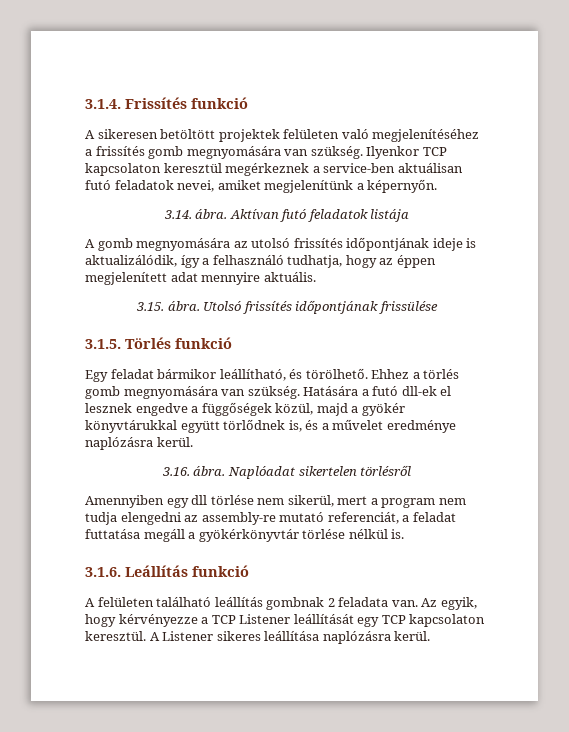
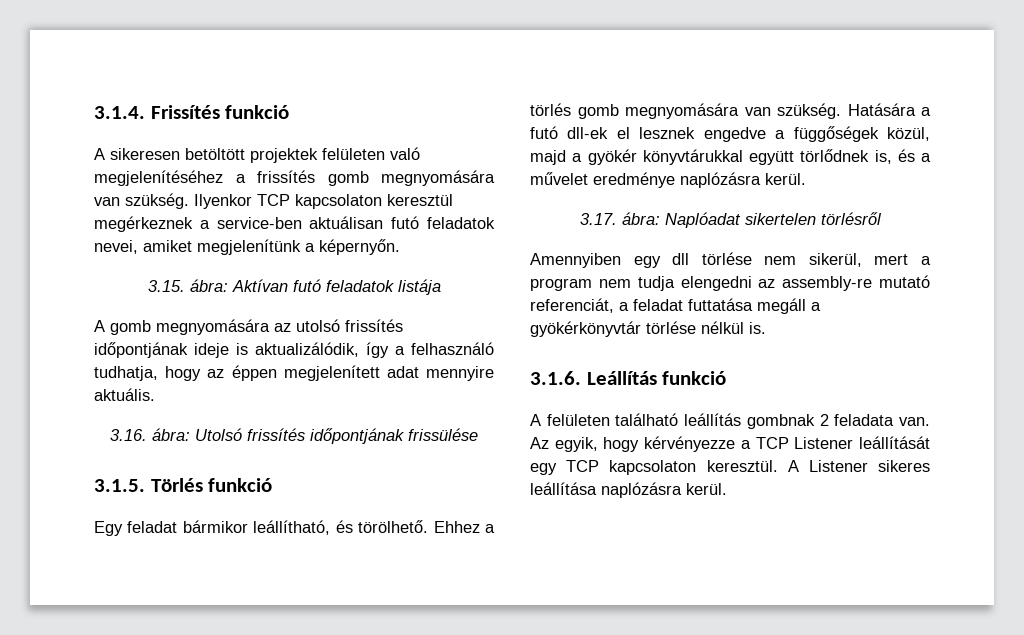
- 3.14. ábra. Aktívan futó feladatok listája
+ 3.15. ábra: Aktívan futó feladatok listája
- 3.15. ábra. Utolsó frissítés időpontjának frissülése
+ 3.16. ábra: Utolsó frissítés időpontjának frissülése
- 3.16. ábra. Naplóadat sikertelen törlésről
+ 3.17. ábra: Naplóadat sikertelen törlésről

